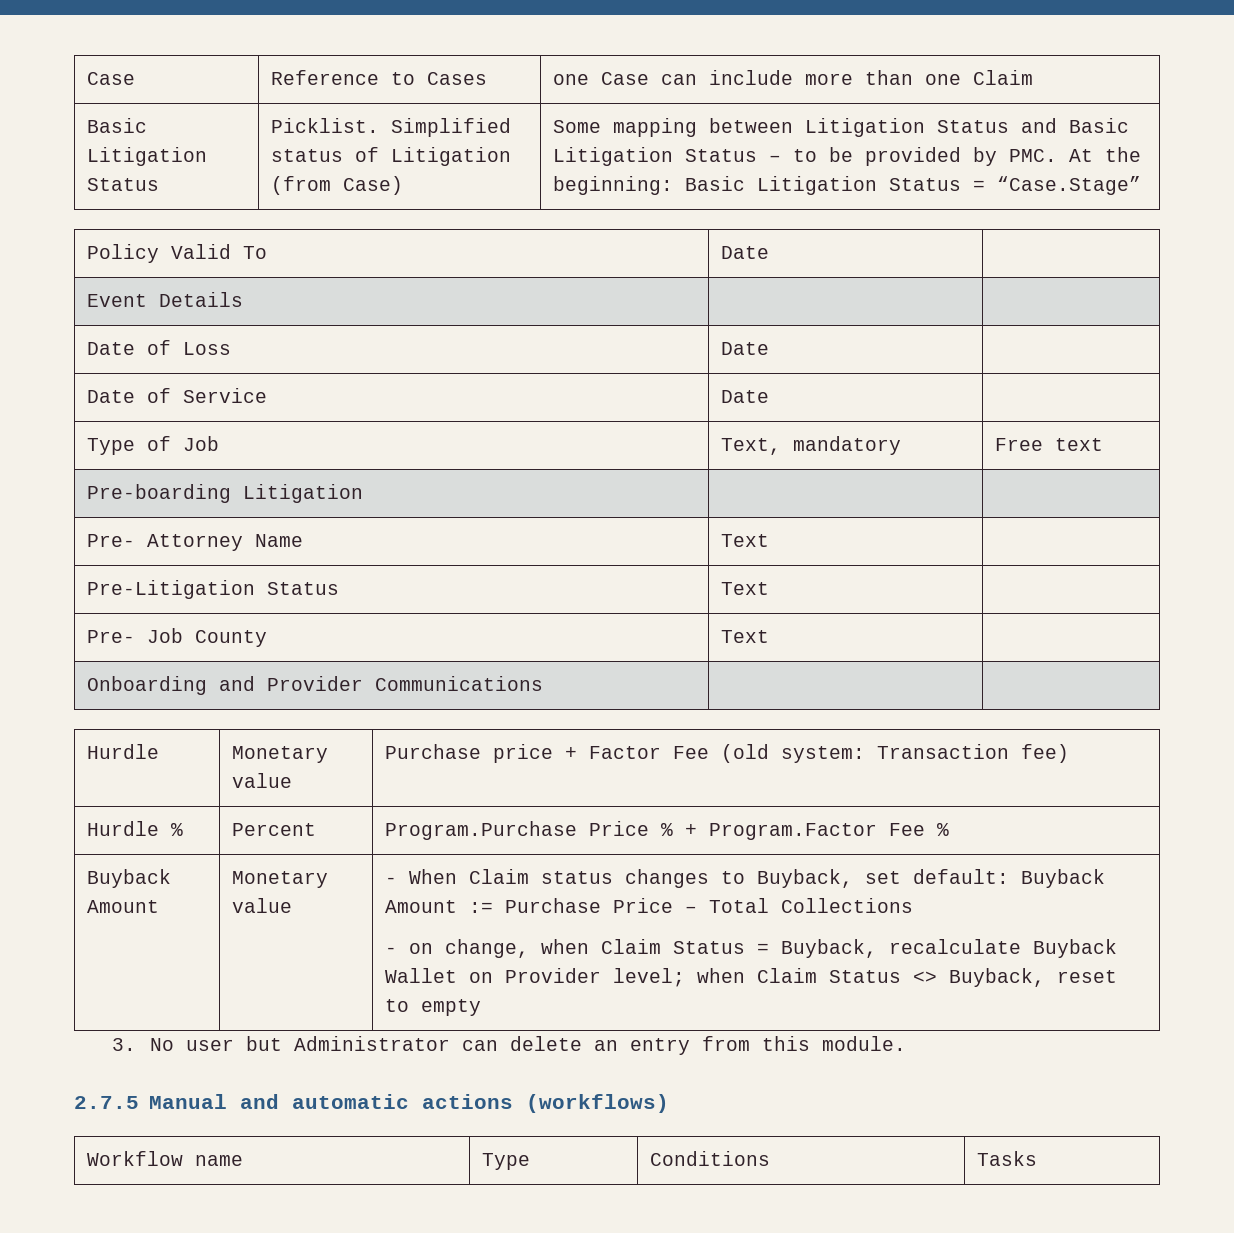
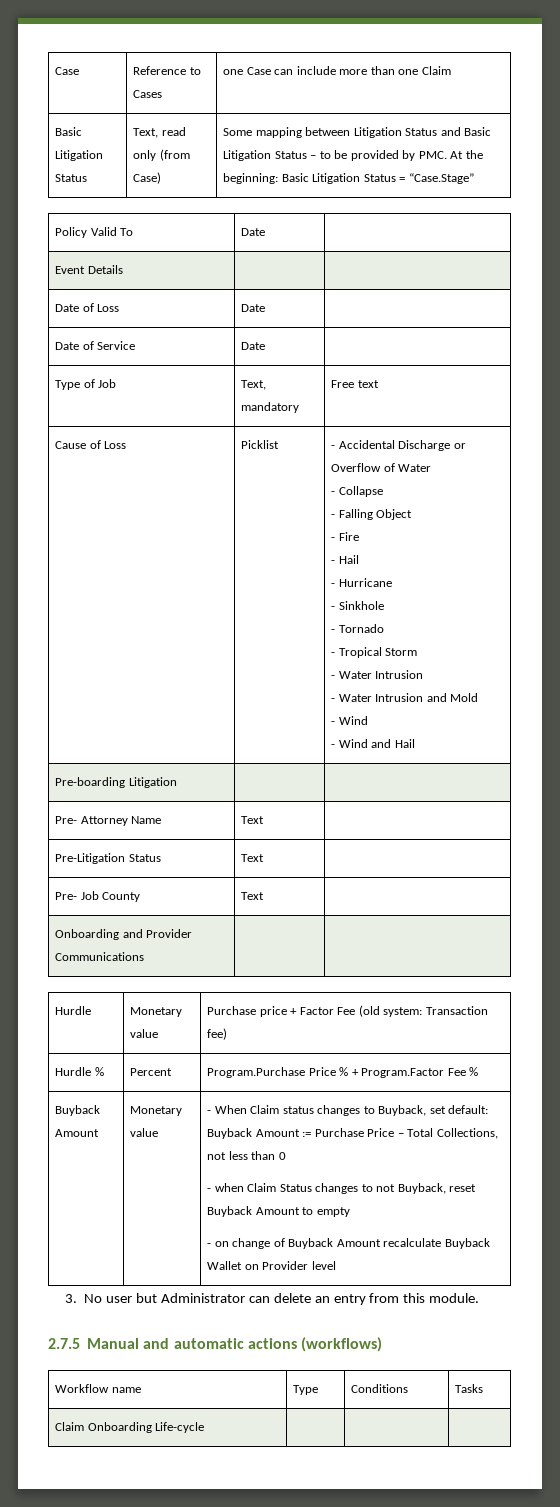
- Basic Litigation Status | Picklist. Simplified status of Litigation (from Case) | Some mapping between Litigation Status and Basic Litigation Status – to be provided by PMC. At the beginning: Basic Litigation Status = “Case.Stage”
+ Basic Litigation Status | Text, read only (from Case) | Some mapping between Litigation Status and Basic Litigation Status – to be provided by PMC. At the beginning: Basic Litigation Status = “Case.Stage”
+ Cause of Loss | Picklist | - Accidental Discharge or Overflow of Water
+ - Collapse
+ - Falling Object
+ - Fire
+ - Hail
+ - Hurricane
+ - Sinkhole
+ - Tornado
+ - Tropical Storm
+ - Water Intrusion
+ - Water Intrusion and Mold
+ - Wind
+ - Wind and Hail
- - When Claim status changes to Buyback, set default: Buyback Amount := Purchase Price – Total Collections
- - on change, when Claim Status = Buyback, recalculate Buyback Wallet on Provider level; when Claim Status <> Buyback, reset to empty
+ - When Claim status changes to Buyback, set default: Buyback Amount := Purchase Price – Total Collections, not less than 0
+ - when Claim Status changes to not Buyback, reset Buyback Amount to empty
+ - on change of Buyback Amount recalculate Buyback Wallet on Provider level
+ Claim Onboarding Life-cycle | | |

